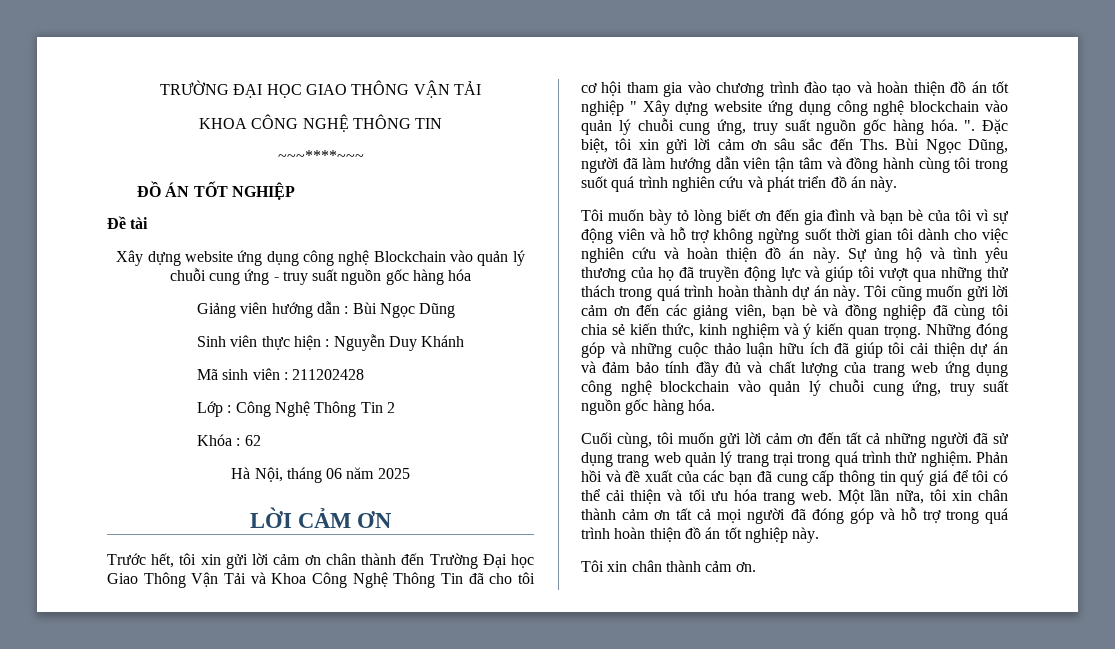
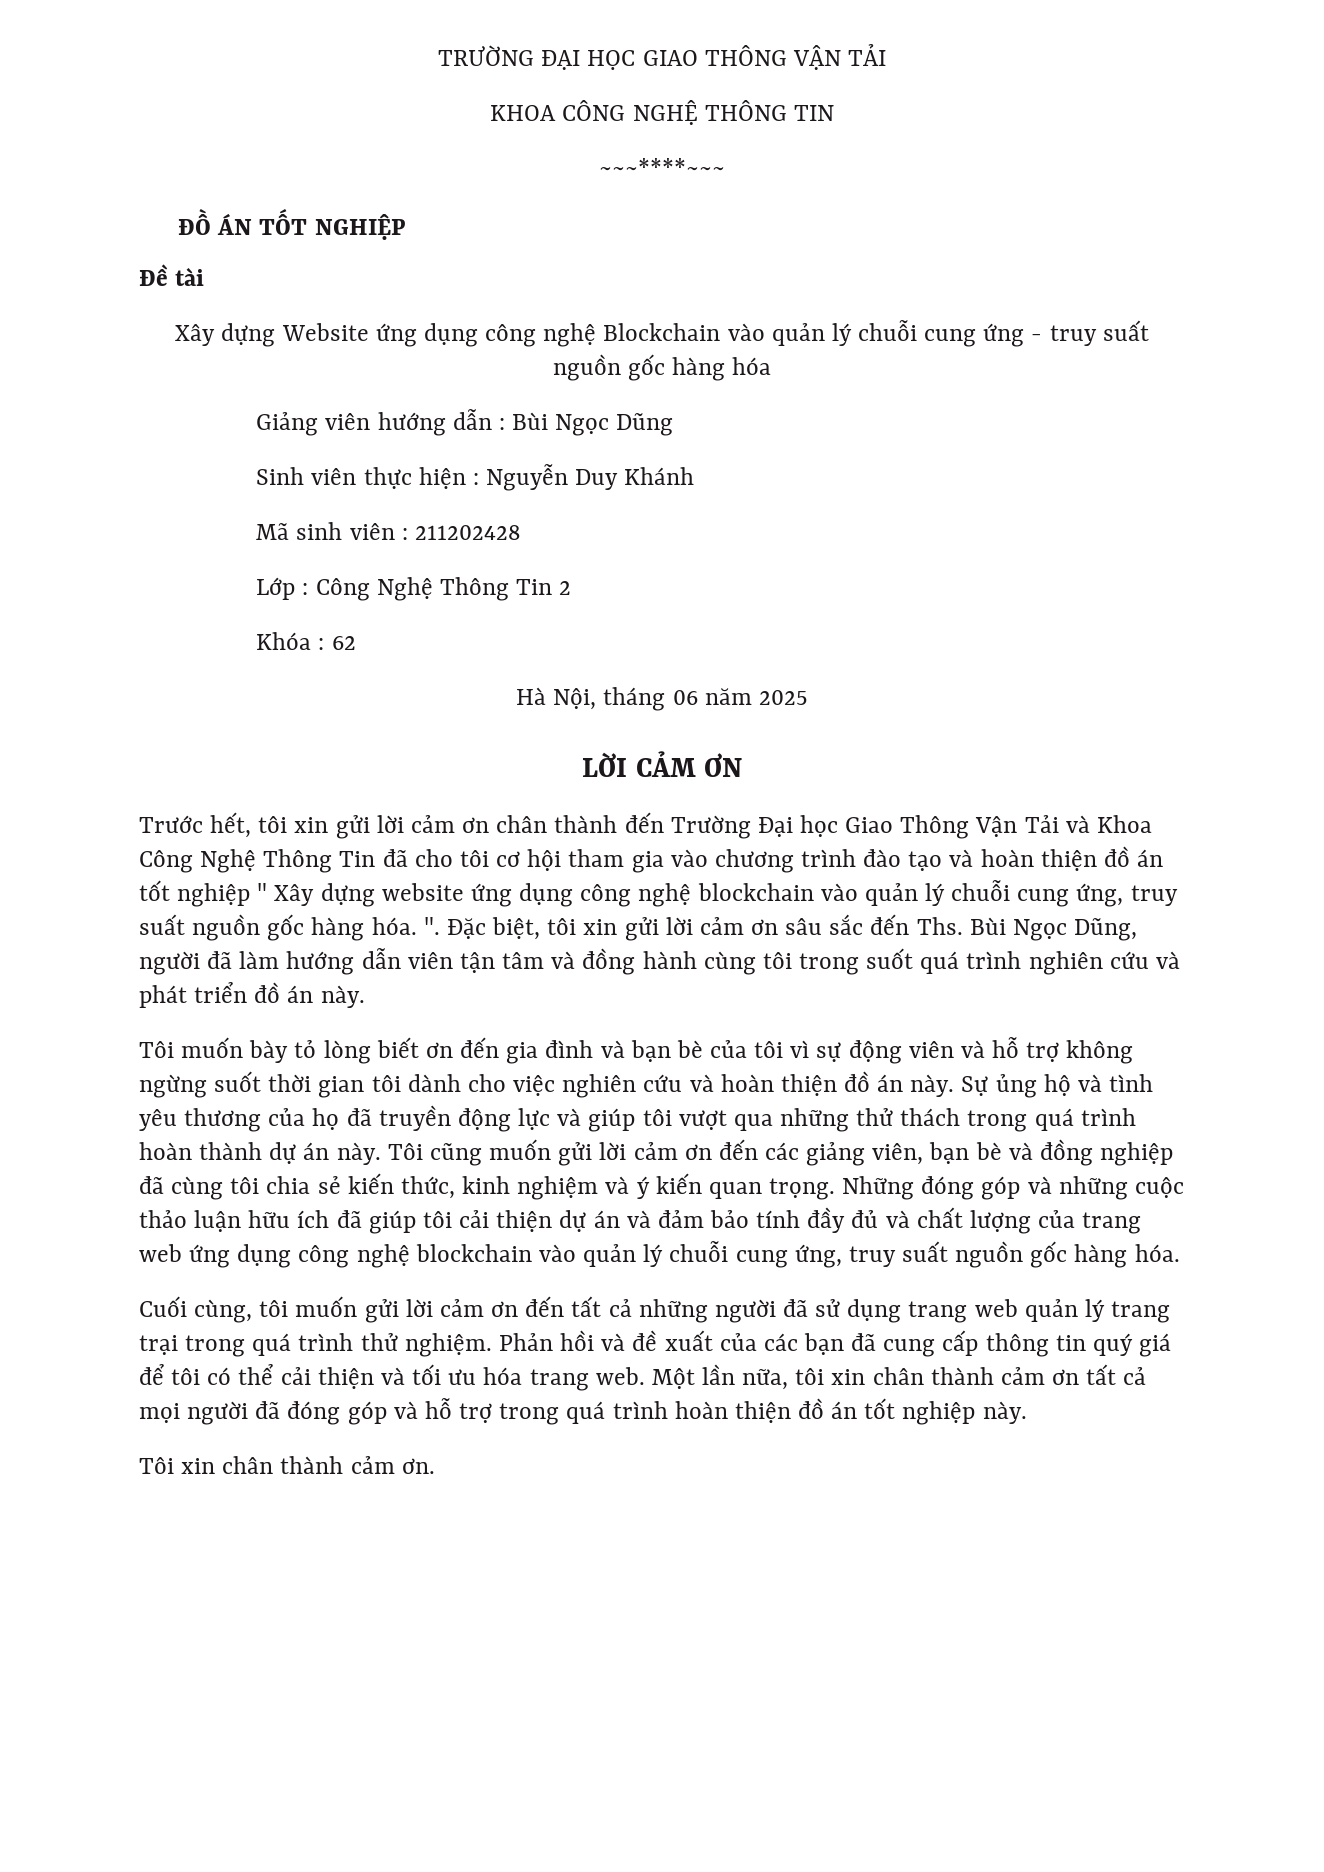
- Xây dựng website ứng dụng công nghệ Blockchain vào quản lý chuỗi cung ứng - truy suất nguồn gốc hàng hóa
+ Xây dựng Website ứng dụng công nghệ Blockchain vào quản lý chuỗi cung ứng - truy suất nguồn gốc hàng hóa

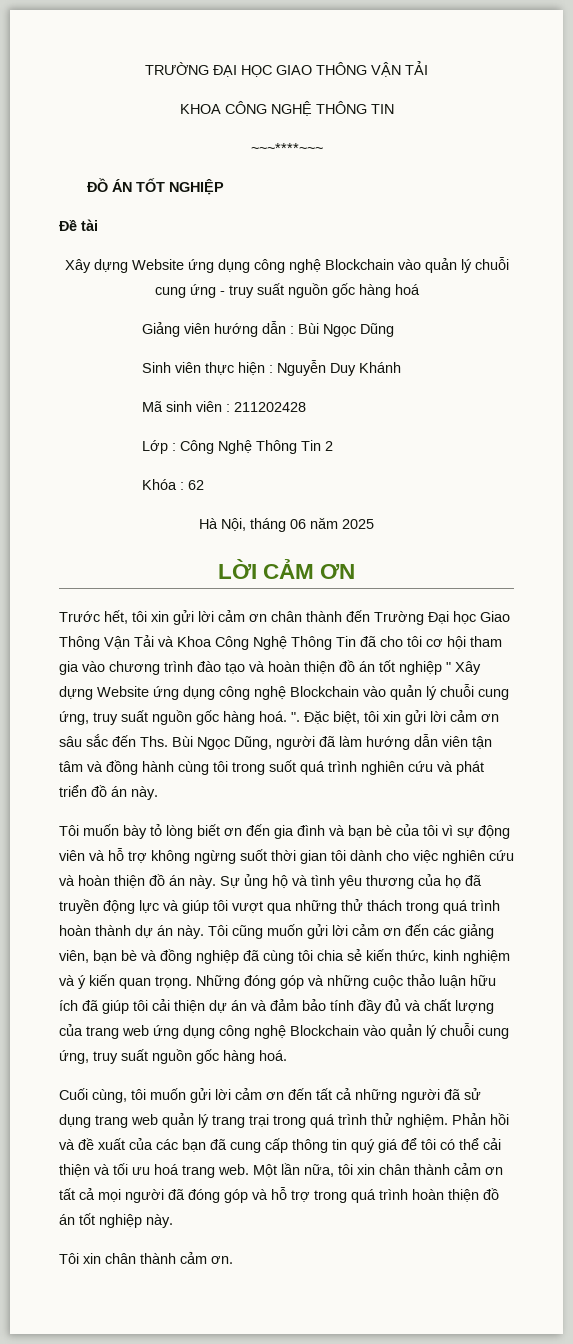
- Xây dựng Website ứng dụng công nghệ Blockchain vào quản lý chuỗi cung ứng - truy suất nguồn gốc hàng hóa
+ Xây dựng Website ứng dụng công nghệ Blockchain vào quản lý chuỗi cung ứng - truy suất nguồn gốc hàng hoá
- Trước hết, tôi xin gửi lời cảm ơn chân thành đến Trường Đại học Giao Thông Vận Tải và Khoa Công Nghệ Thông Tin đã cho tôi cơ hội tham gia vào chương trình đào tạo và hoàn thiện đồ án tốt nghiệp " Xây dựng website ứng dụng công nghệ blockchain vào quản lý chuỗi cung ứng, truy suất nguồn gốc hàng hóa.
+ Trước hết, tôi xin gửi lời cảm ơn chân thành đến Trường Đại học Giao Thông Vận Tải và Khoa Công Nghệ Thông Tin đã cho tôi cơ hội tham gia vào chương trình đào tạo và hoàn thiện đồ án tốt nghiệp " Xây dựng Website ứng dụng công nghệ Blockchain vào quản lý chuỗi cung ứng, truy suất nguồn gốc hàng hoá.
- Những đóng góp và những cuộc thảo luận hữu ích đã giúp tôi cải thiện dự án và đảm bảo tính đầy đủ và chất lượng của trang web ứng dụng công nghệ blockchain vào quản lý chuỗi cung ứng, truy suất nguồn gốc hàng hóa.
+ Những đóng góp và những cuộc thảo luận hữu ích đã giúp tôi cải thiện dự án và đảm bảo tính đầy đủ và chất lượng của trang web ứng dụng công nghệ Blockchain vào quản lý chuỗi cung ứng, truy suất nguồn gốc hàng hoá.
- Phản hồi và đề xuất của các bạn đã cung cấp thông tin quý giá để tôi có thể cải thiện và tối ưu hóa trang web.
+ Phản hồi và đề xuất của các bạn đã cung cấp thông tin quý giá để tôi có thể cải thiện và tối ưu hoá trang web.

